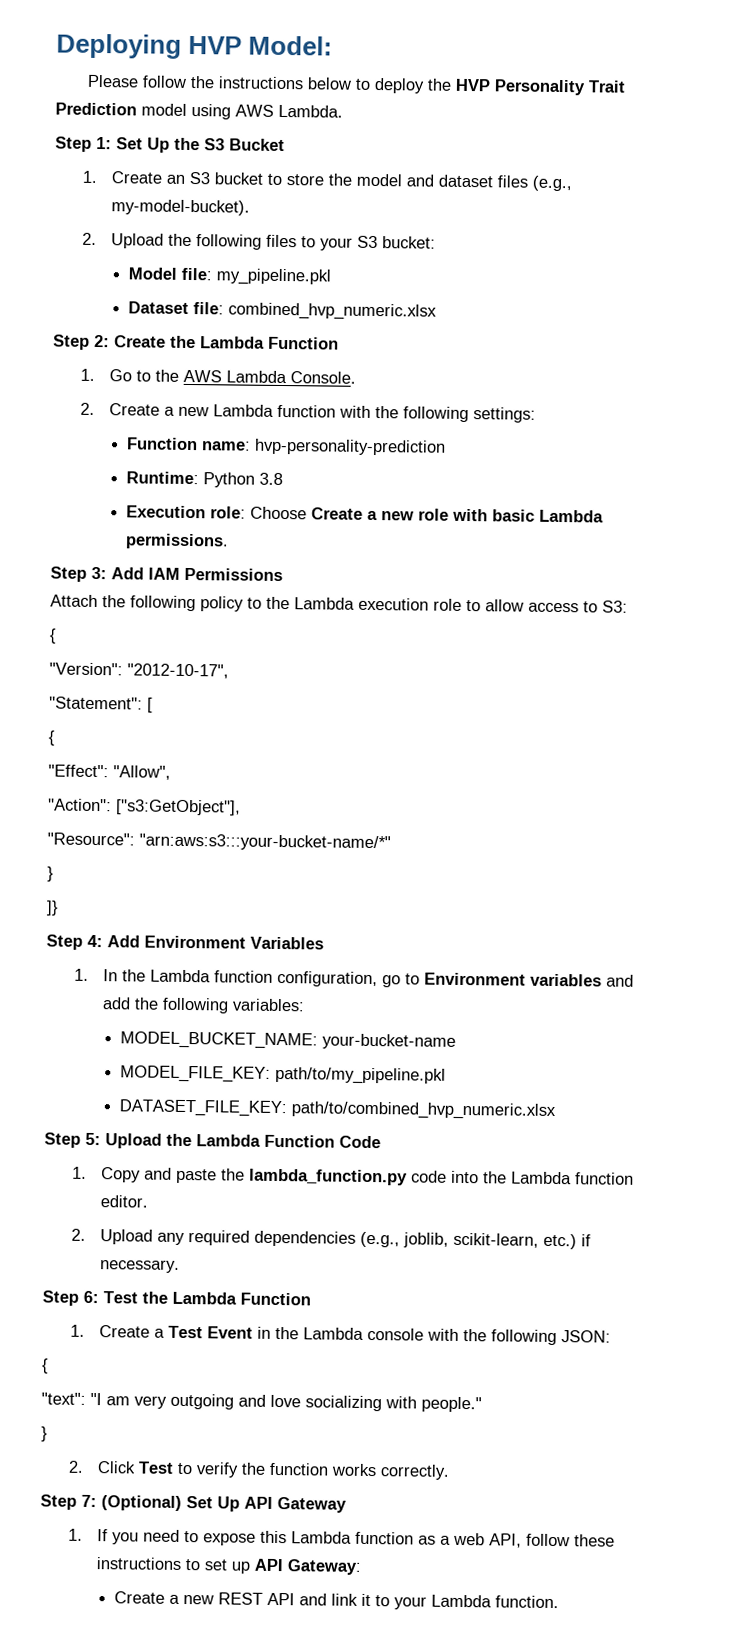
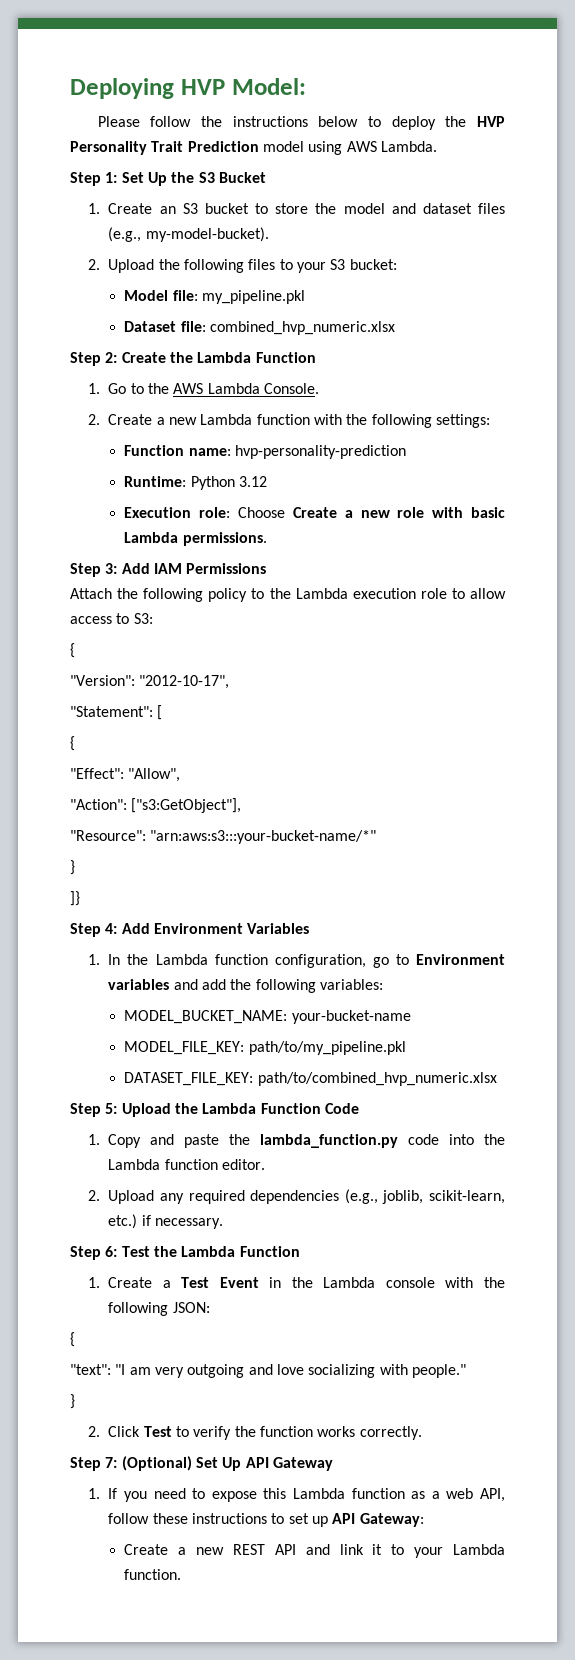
- Runtime: Python 3.8
+ Runtime: Python 3.12

